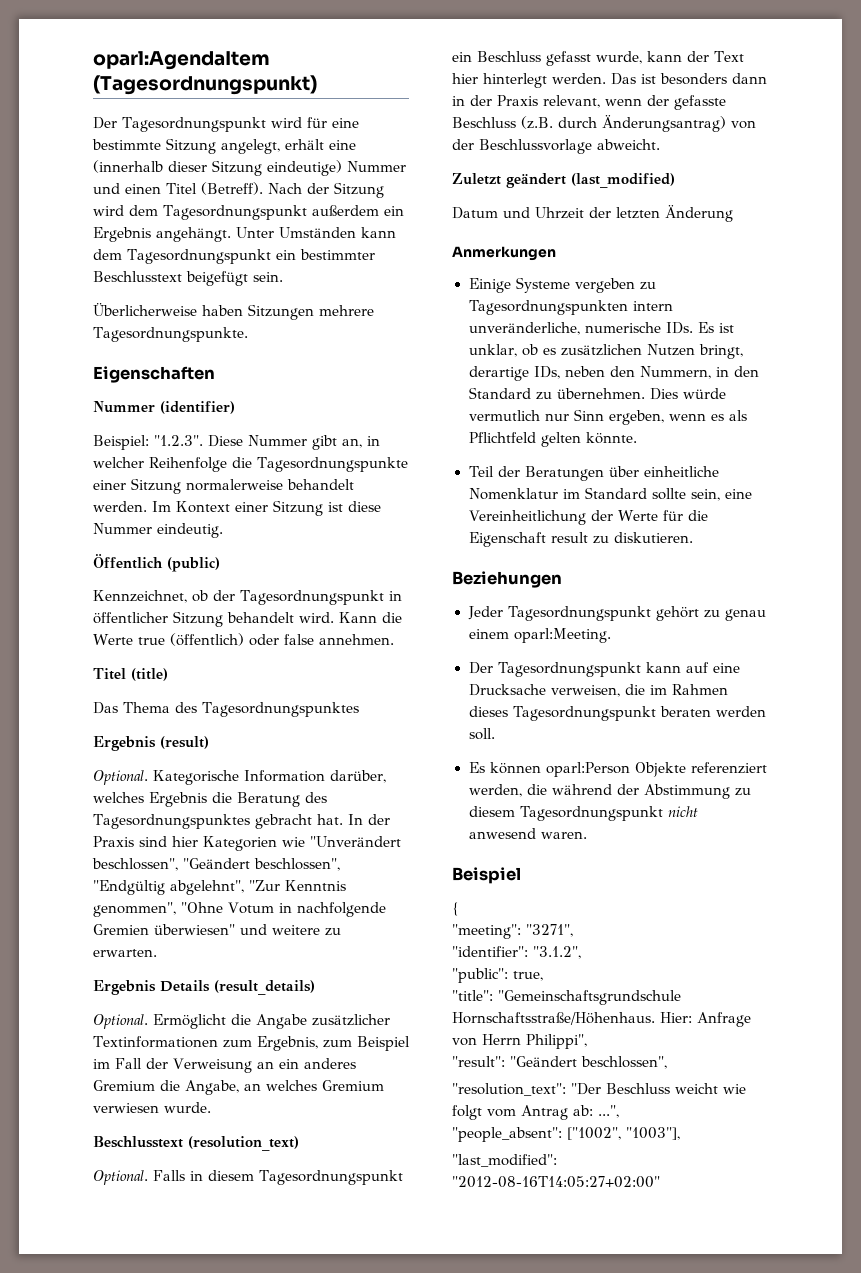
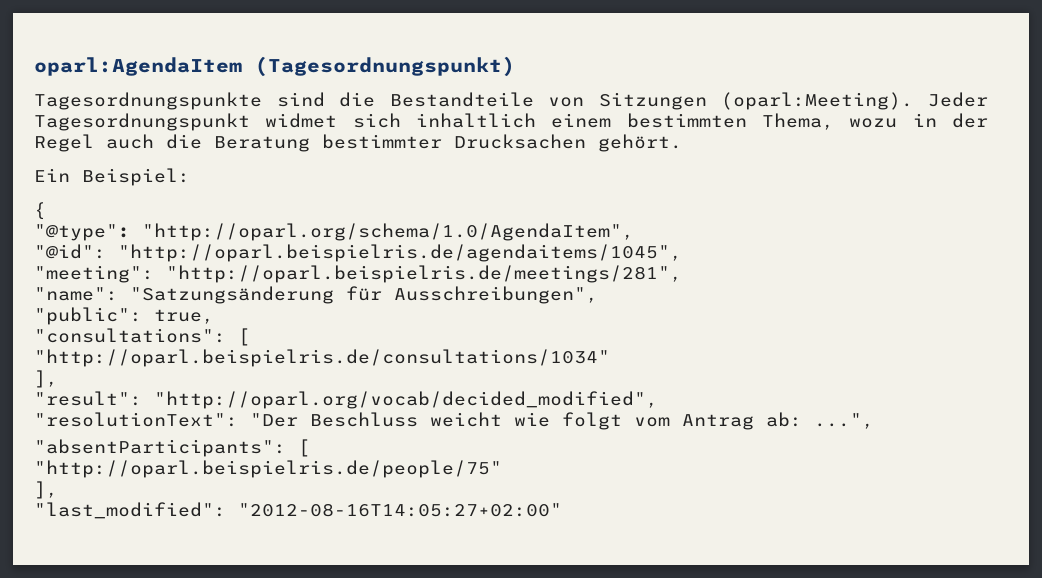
- Der Tagesordnungspunkt wird für eine bestimmte Sitzung angelegt, erhält eine (innerhalb dieser Sitzung eindeutige) Nummer und einen Titel (Betreff). Nach der Sitzung wird dem Tagesordnungspunkt außerdem ein Ergebnis angehängt. Unter Umständen kann dem Tagesordnungspunkt ein bestimmter Beschlusstext beigefügt sein.
- Überlicherweise haben Sitzungen mehrere Tagesordnungspunkte.
- Eigenschaften
- Nummer (identifier)
- Beispiel: "1.2.3". Diese Nummer gibt an, in welcher Reihenfolge die Tagesordnungspunkte einer Sitzung normalerweise behandelt werden. Im Kontext einer Sitzung ist diese Nummer eindeutig.
- Öffentlich (public)
- Kennzeichnet, ob der Tagesordnungspunkt in öffentlicher Sitzung behandelt wird. Kann die Werte true (öffentlich) oder false annehmen.
- Titel (title)
- Das Thema des Tagesordnungspunktes
- Ergebnis (result)
- Optional. Kategorische Information darüber, welches Ergebnis die Beratung des Tagesordnungspunktes gebracht hat. In der Praxis sind hier Kategorien wie "Unverändert beschlossen", "Geändert beschlossen", "Endgültig abgelehnt", "Zur Kenntnis genommen", "Ohne Votum in nachfolgende Gremien überwiesen" und weitere zu erwarten.
- Ergebnis Details (result_details)
- Optional. Ermöglicht die Angabe zusätzlicher Textinformationen zum Ergebnis, zum Beispiel im Fall der Verweisung an ein anderes Gremium die Angabe, an welches Gremium verwiesen wurde.
- Beschlusstext (resolution_text)
- Optional. Falls in diesem Tagesordnungspunkt ein Beschluss gefasst wurde, kann der Text hier hinterlegt werden. Das ist besonders dann in der Praxis relevant, wenn der gefasste Beschluss (z.B. durch Änderungsantrag) von der Beschlussvorlage abweicht.
- Zuletzt geändert (last_modified)
- Datum und Uhrzeit der letzten Änderung
- Anmerkungen
- Einige Systeme vergeben zu Tagesordnungspunkten intern unveränderliche, numerische IDs. Es ist unklar, ob es zusätzlichen Nutzen bringt, derartige IDs, neben den Nummern, in den Standard zu übernehmen. Dies würde vermutlich nur Sinn ergeben, wenn es als Pflichtfeld gelten könnte.
- Teil der Beratungen über einheitliche Nomenklatur im Standard sollte sein, eine Vereinheitlichung der Werte für die Eigenschaft result zu diskutieren.
- Beziehungen
- Jeder Tagesordnungspunkt gehört zu genau einem oparl:Meeting.
- Der Tagesordnungspunkt kann auf eine Drucksache verweisen, die im Rahmen dieses Tagesordnungspunkt beraten werden soll.
- Es können oparl:Person Objekte referenziert werden, die während der Abstimmung zu diesem Tagesordnungspunkt nicht anwesend waren.
- Beispiel
+ Tagesordnungspunkte sind die Bestandteile von Sitzungen (oparl:Meeting). Jeder Tagesordnungspunkt widmet sich inhaltlich einem bestimmten Thema, wozu in der Regel auch die Beratung bestimmter Drucksachen gehört.
+ Ein Beispiel:
  {
- "meeting": "3271",
- "identifier": "3.1.2",
+ "@type": "http://oparl.org/schema/1.0/AgendaItem",
+ "@id": "http://oparl.beispielris.de/agendaitems/1045",
+ "meeting": "http://oparl.beispielris.de/meetings/281",
+ "name": "Satzungsänderung für Ausschreibungen",
  "public": true,
- "title": "Gemeinschaftsgrundschule Hornschaftsstraße/Höhenhaus. Hier: Anfrage von Herrn Philippi",
- "result": "Geändert beschlossen",
- "resolution_text": "Der Beschluss weicht wie folgt vom Antrag ab: ...",
+ "consultations": [
+ "http://oparl.beispielris.de/consultations/1034"
+ ],
+ "result": "http://oparl.org/vocab/decided_modified",
+ "resolutionText": "Der Beschluss weicht wie folgt vom Antrag ab: ...",
- "people_absent": ["1002", "1003"],
+ "absentParticipants": [
+ "http://oparl.beispielris.de/people/75"
+ ],

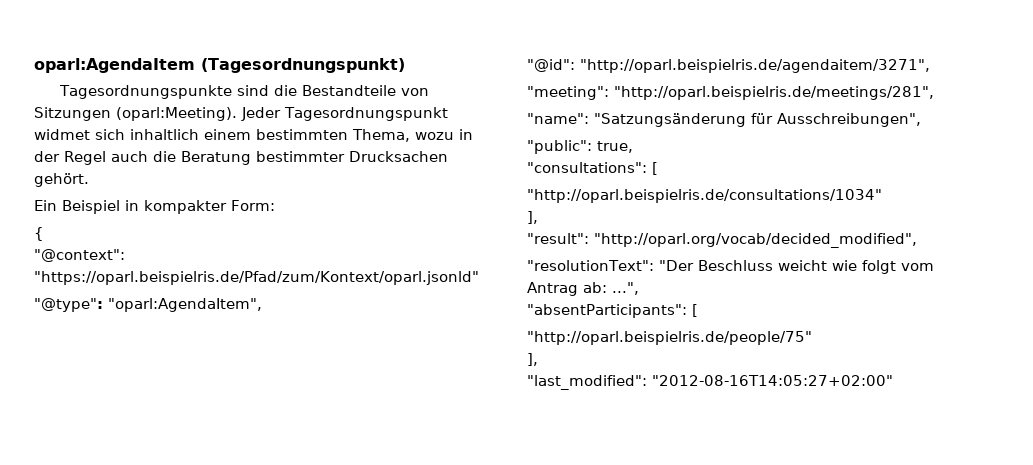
- Ein Beispiel:
+ Ein Beispiel in kompakter Form:
+ "@context": "https://oparl.beispielris.de/Pfad/zum/Kontext/oparl.jsonld"
- "@type": "http://oparl.org/schema/1.0/AgendaItem",
+ "@type": "oparl:AgendaItem",
- "@id": "http://oparl.beispielris.de/agendaitems/1045",
+ "@id": "http://oparl.beispielris.de/agendaitem/3271",

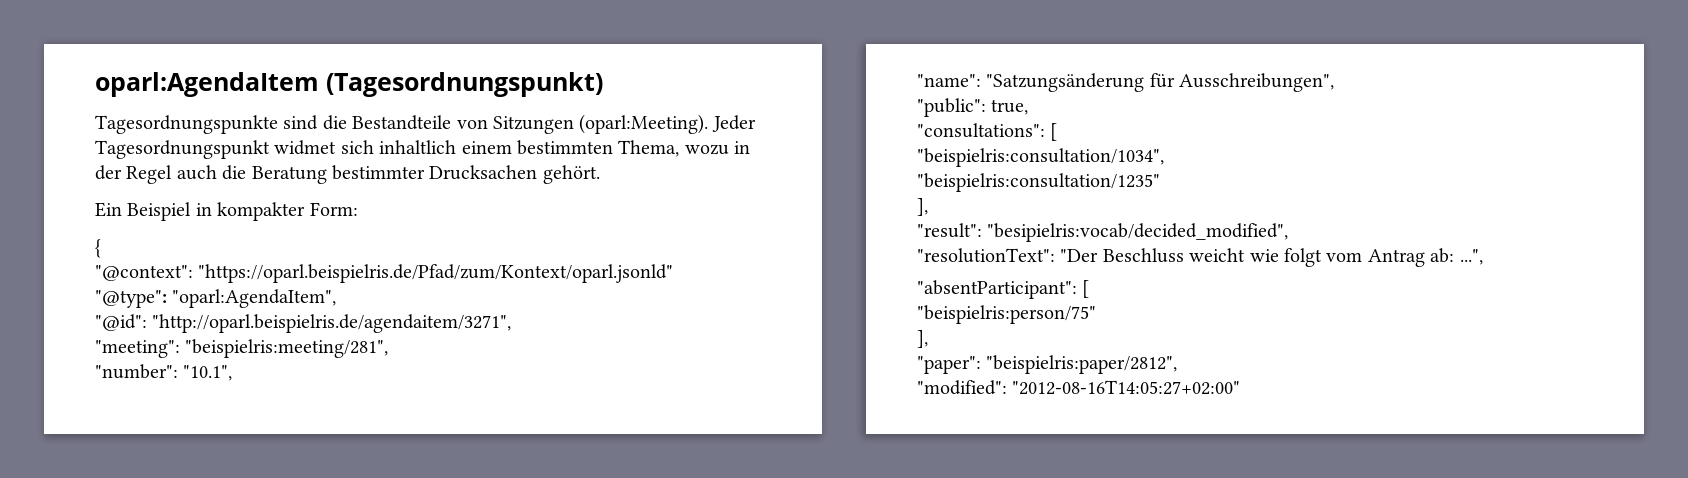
- "meeting": "http://oparl.beispielris.de/meetings/281",
+ "meeting": "beispielris:meeting/281",
+ "number": "10.1",
- "http://oparl.beispielris.de/consultations/1034"
+ "beispielris:consultation/1034",
+ "beispielris:consultation/1235"
- "result": "http://oparl.org/vocab/decided_modified",
+ "result": "besipielris:vocab/decided_modified",
- "absentParticipants": [
- "http://oparl.beispielris.de/people/75"
+ "absentParticipant": [
+ "beispielris:person/75"
  ],
- "last_modified": "2012-08-16T14:05:27+02:00"
+ "paper": "beispielris:paper/2812",
+ "modified": "2012-08-16T14:05:27+02:00"

